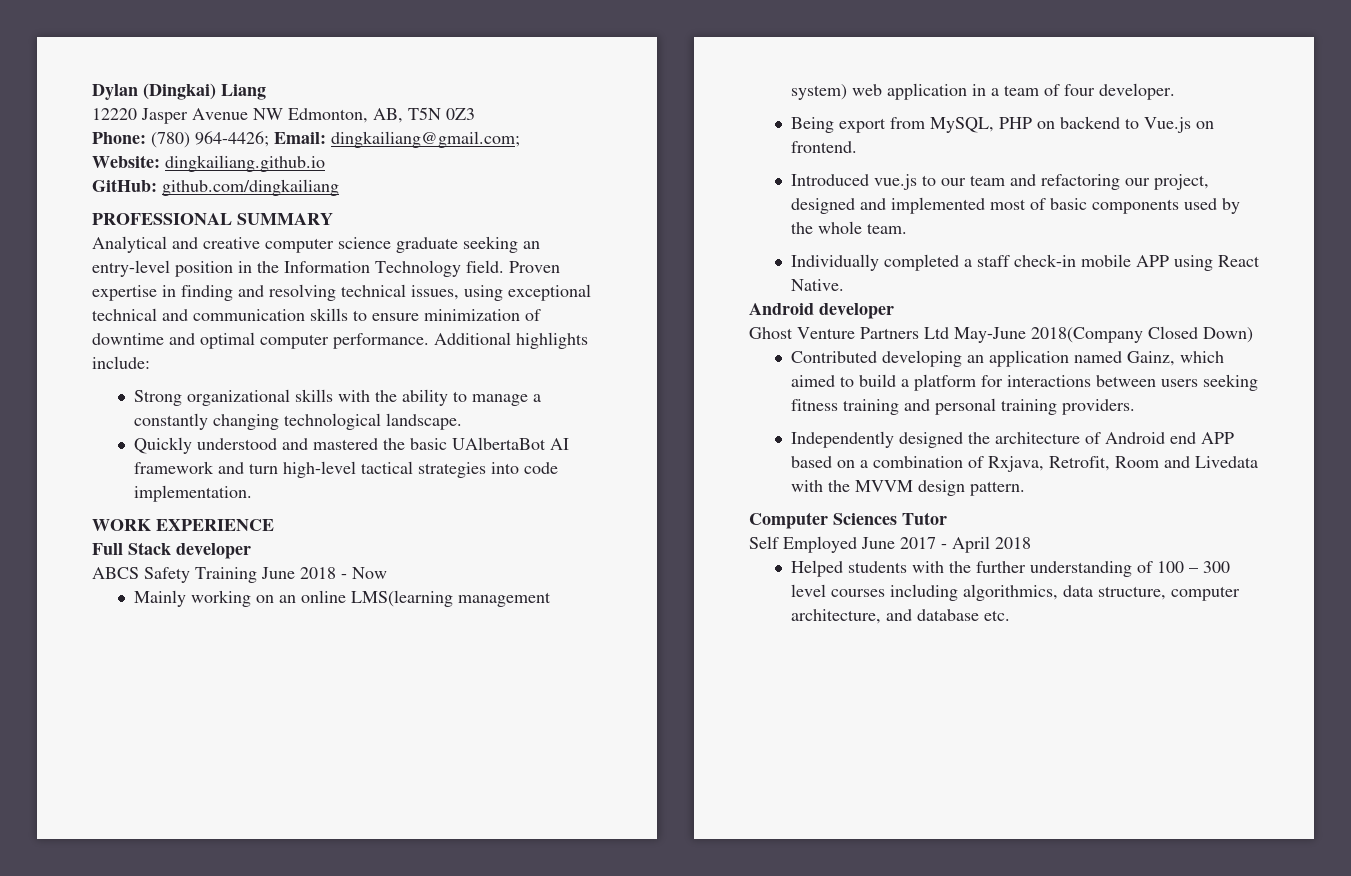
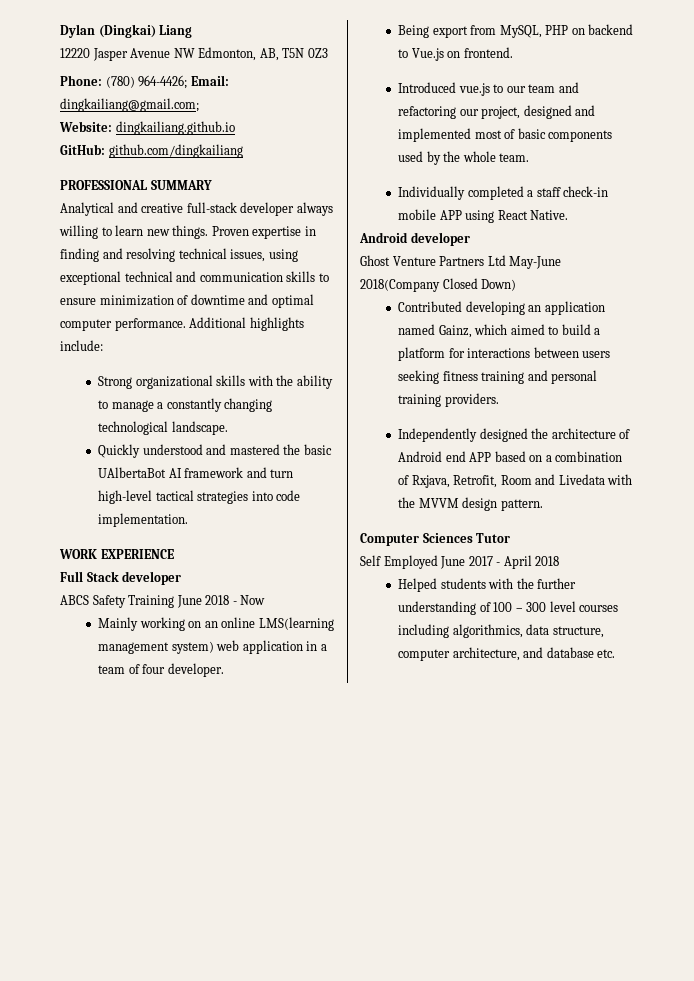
- Analytical and creative computer science graduate seeking an entry-level position in the Information Technology field.
+ Analytical and creative full-stack developer always willing to learn new things.

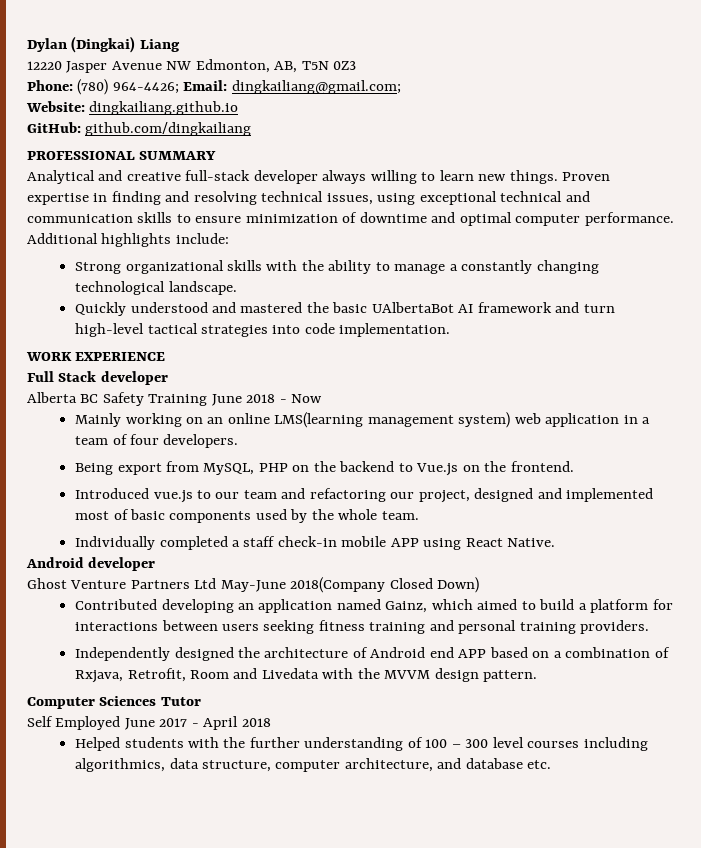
- ABCS Safety Training June 2018 - Now
+ Alberta BC Safety Training June 2018 - Now
- Mainly working on an online LMS(learning management system) web application in a team of four developer.
+ Mainly working on an online LMS(learning management system) web application in a team of four developers.
- Being export from MySQL, PHP on backend to Vue.js on frontend.
+ Being export from MySQL, PHP on the backend to Vue.js on the frontend.

